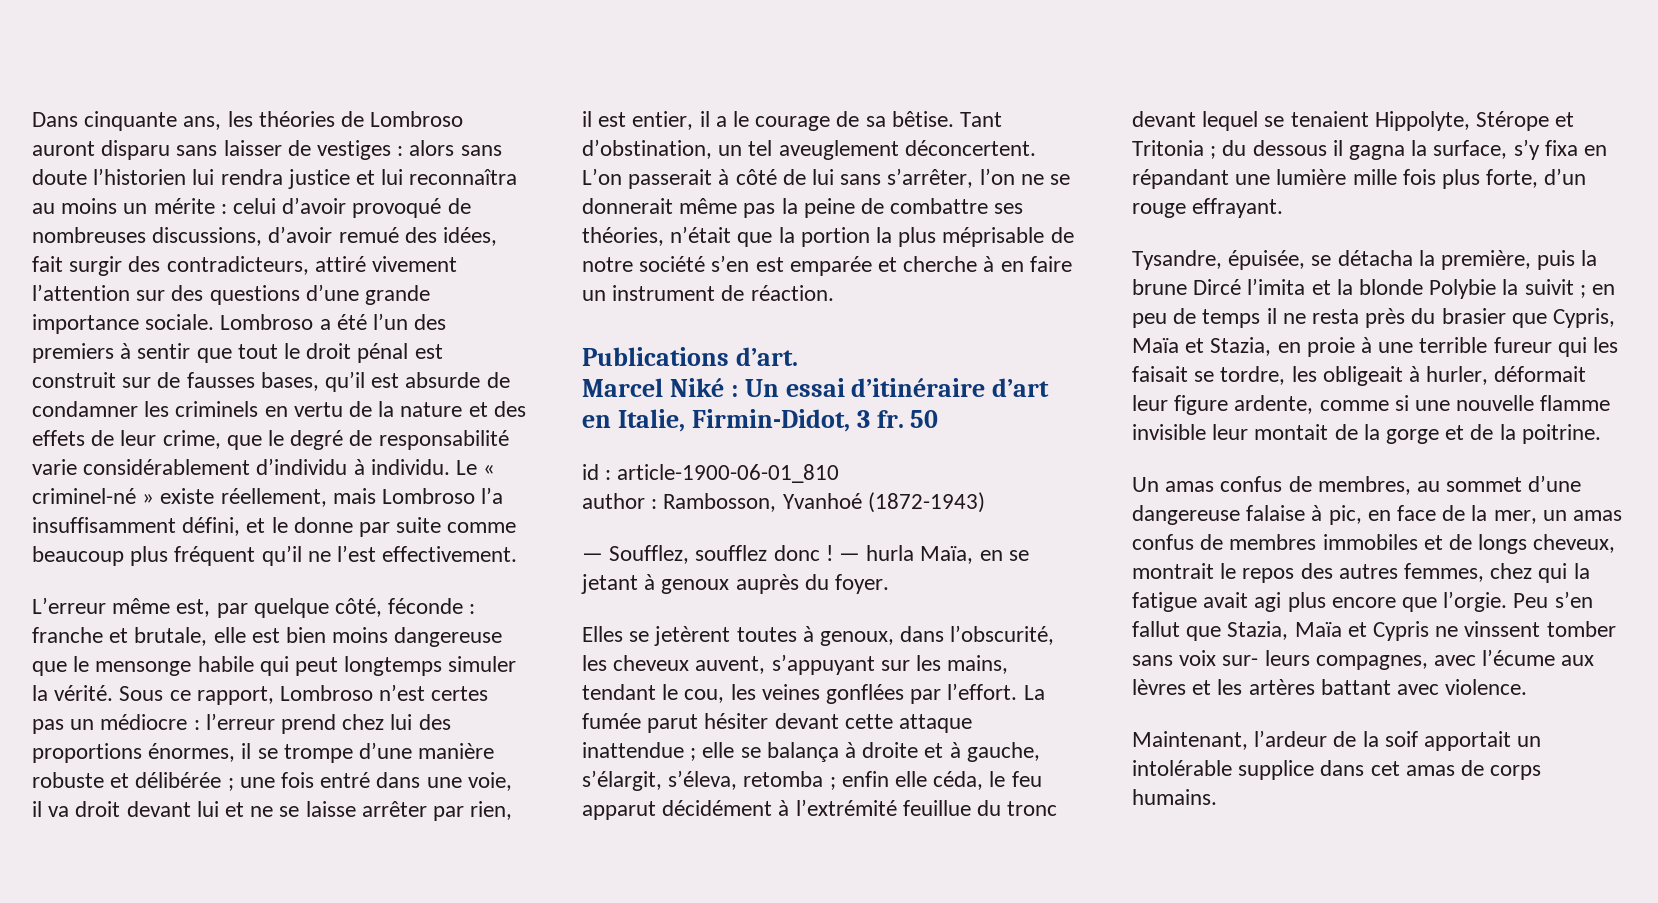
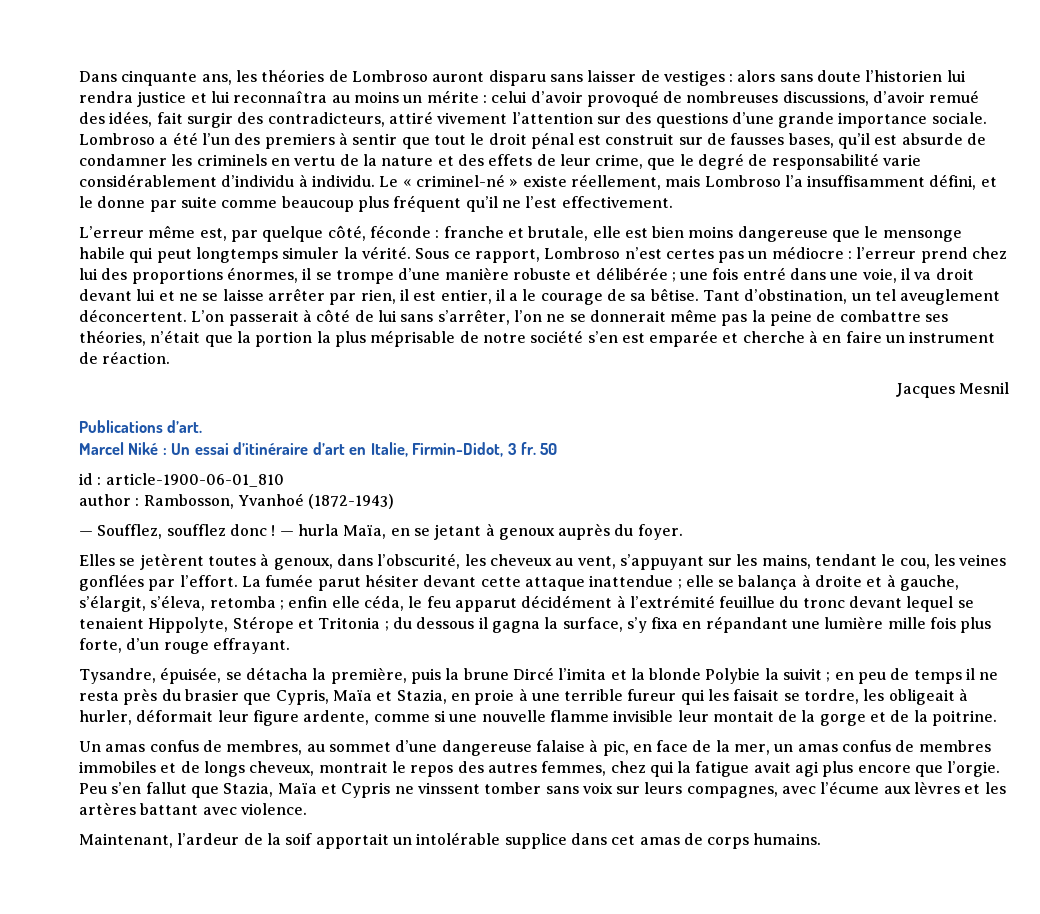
+ Jacques Mesnil
- Elles se jetèrent toutes à genoux, dans l’obscurité, les cheveux auvent, s’appuyant sur les mains, tendant le cou, les veines gonflées par l’effort.
+ Elles se jetèrent toutes à genoux, dans l’obscurité, les cheveux au vent, s’appuyant sur les mains, tendant le cou, les veines gonflées par l’effort.
- Peu s’en fallut que Stazia, Maïa et Cypris ne vinssent tomber sans voix sur- leurs compagnes, avec l’écume aux lèvres et les artères battant avec violence.
+ Peu s’en fallut que Stazia, Maïa et Cypris ne vinssent tomber sans voix sur leurs compagnes, avec l’écume aux lèvres et les artères battant avec violence.

